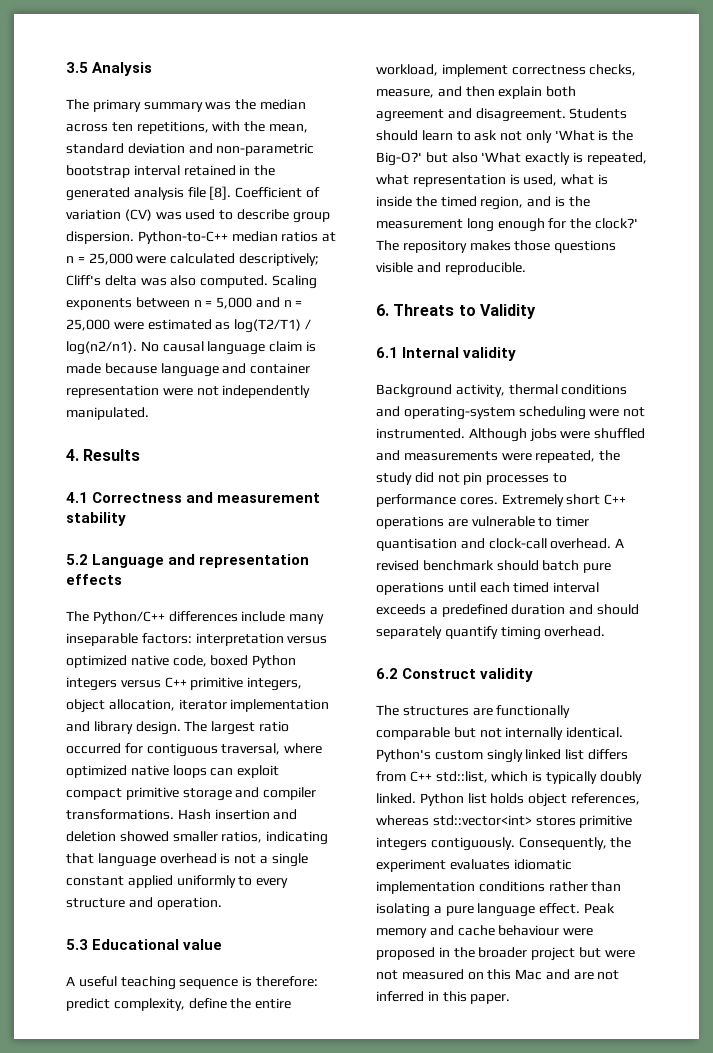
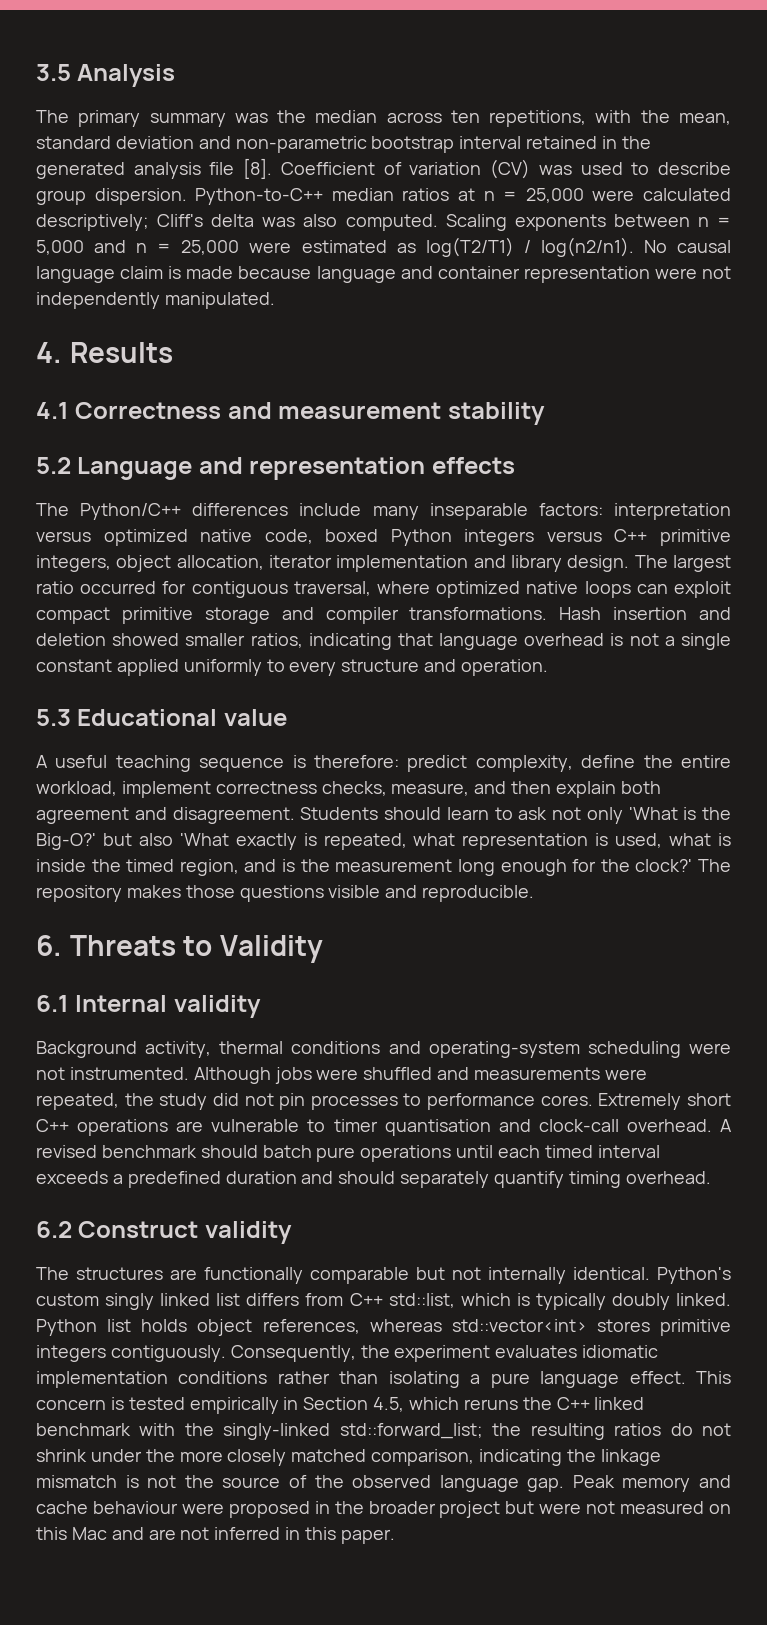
+ This concern is tested empirically in Section 4.5, which reruns the C++ linked benchmark with the singly-linked std::forward_list; the resulting ratios do not shrink under the more closely matched comparison, indicating the linkage mismatch is not the source of the observed language gap.

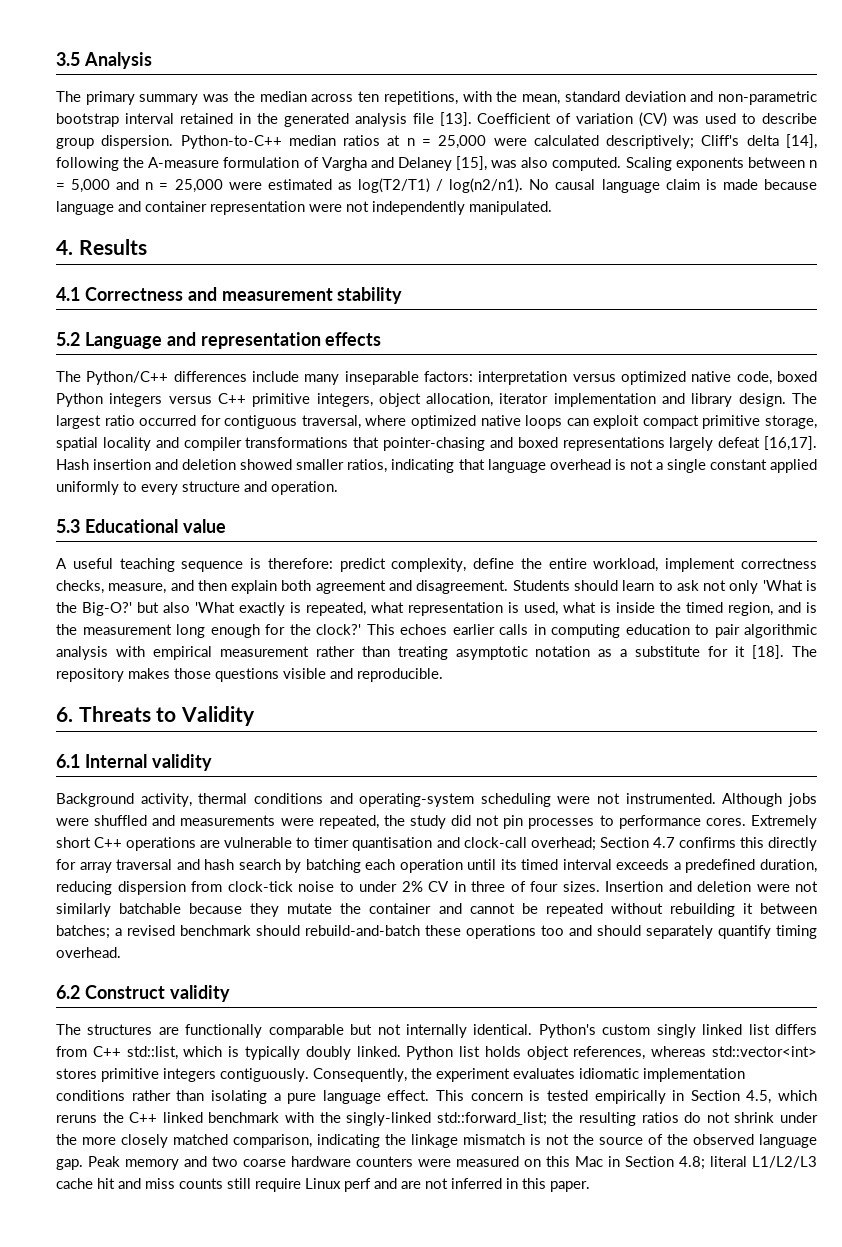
- The primary summary was the median across ten repetitions, with the mean, standard deviation and non-parametric bootstrap interval retained in the generated analysis file [8].
+ The primary summary was the median across ten repetitions, with the mean, standard deviation and non-parametric bootstrap interval retained in the generated analysis file [13].
- Python-to-C++ median ratios at n = 25,000 were calculated descriptively; Cliff's delta was also computed.
+ Python-to-C++ median ratios at n = 25,000 were calculated descriptively; Cliff's delta [14], following the A-measure formulation of Vargha and Delaney [15], was also computed.
- The largest ratio occurred for contiguous traversal, where optimized native loops can exploit compact primitive storage and compiler transformations.
+ The largest ratio occurred for contiguous traversal, where optimized native loops can exploit compact primitive storage, spatial locality and compiler transformations that pointer-chasing and boxed representations largely defeat [16,17].
+ This echoes earlier calls in computing education to pair algorithmic analysis with empirical measurement rather than treating asymptotic notation as a substitute for it [18].
- Extremely short C++ operations are vulnerable to timer quantisation and clock-call overhead. A revised benchmark should batch pure operations until each timed interval exceeds a predefined duration and should separately quantify timing overhead.
+ Extremely short C++ operations are vulnerable to timer quantisation and clock-call overhead; Section 4.7 confirms this directly for array traversal and hash search by batching each operation until its timed interval exceeds a predefined duration, reducing dispersion from clock-tick noise to under 2% CV in three of four sizes. Insertion and deletion were not similarly batchable because they mutate the container and cannot be repeated without rebuilding it between batches; a revised benchmark should rebuild-and-batch these operations too and should separately quantify timing overhead.
- Peak memory and cache behaviour were proposed in the broader project but were not measured on this Mac and are not inferred in this paper.
+ Peak memory and two coarse hardware counters were measured on this Mac in Section 4.8; literal L1/L2/L3 cache hit and miss counts still require Linux perf and are not inferred in this paper.

